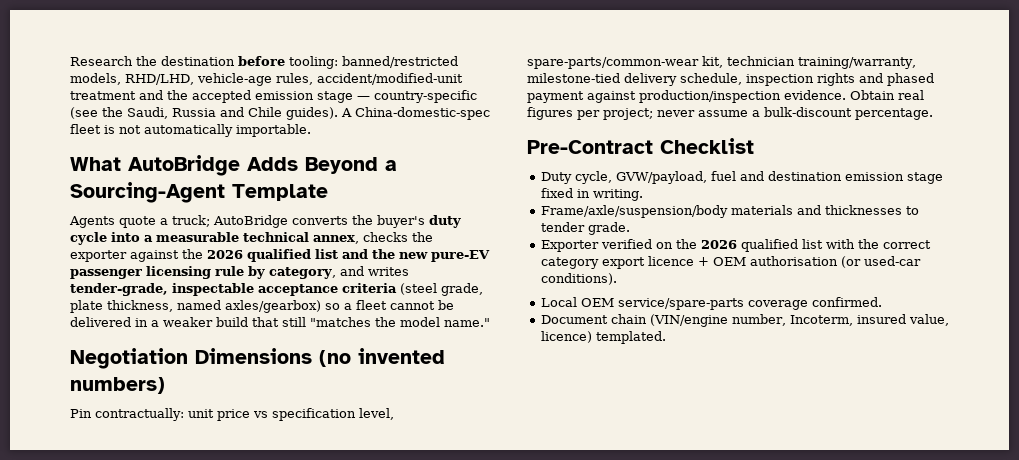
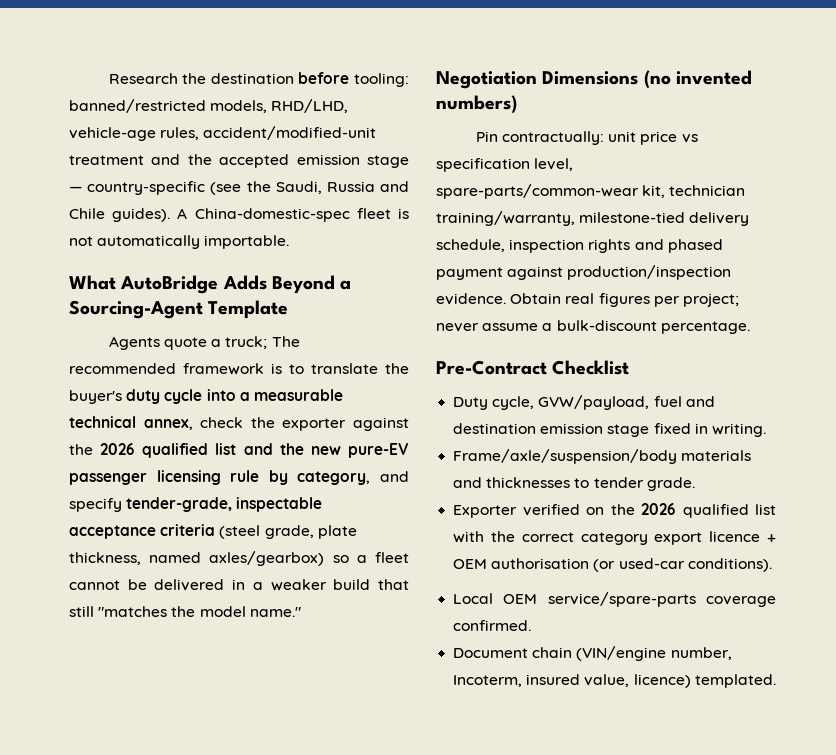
- Agents quote a truck; AutoBridge converts the buyer's duty cycle into a measurable technical annex, checks the exporter against the 2026 qualified list and the new pure-EV passenger licensing rule by category, and writes tender-grade, inspectable acceptance criteria (steel grade, plate thickness, named axles/gearbox) so a fleet cannot be delivered in a weaker build that still "matches the model name."
+ Agents quote a truck; The recommended framework is to translate the buyer's duty cycle into a measurable technical annex, check the exporter against the 2026 qualified list and the new pure-EV passenger licensing rule by category, and specify tender-grade, inspectable acceptance criteria (steel grade, plate thickness, named axles/gearbox) so a fleet cannot be delivered in a weaker build that still "matches the model name."

